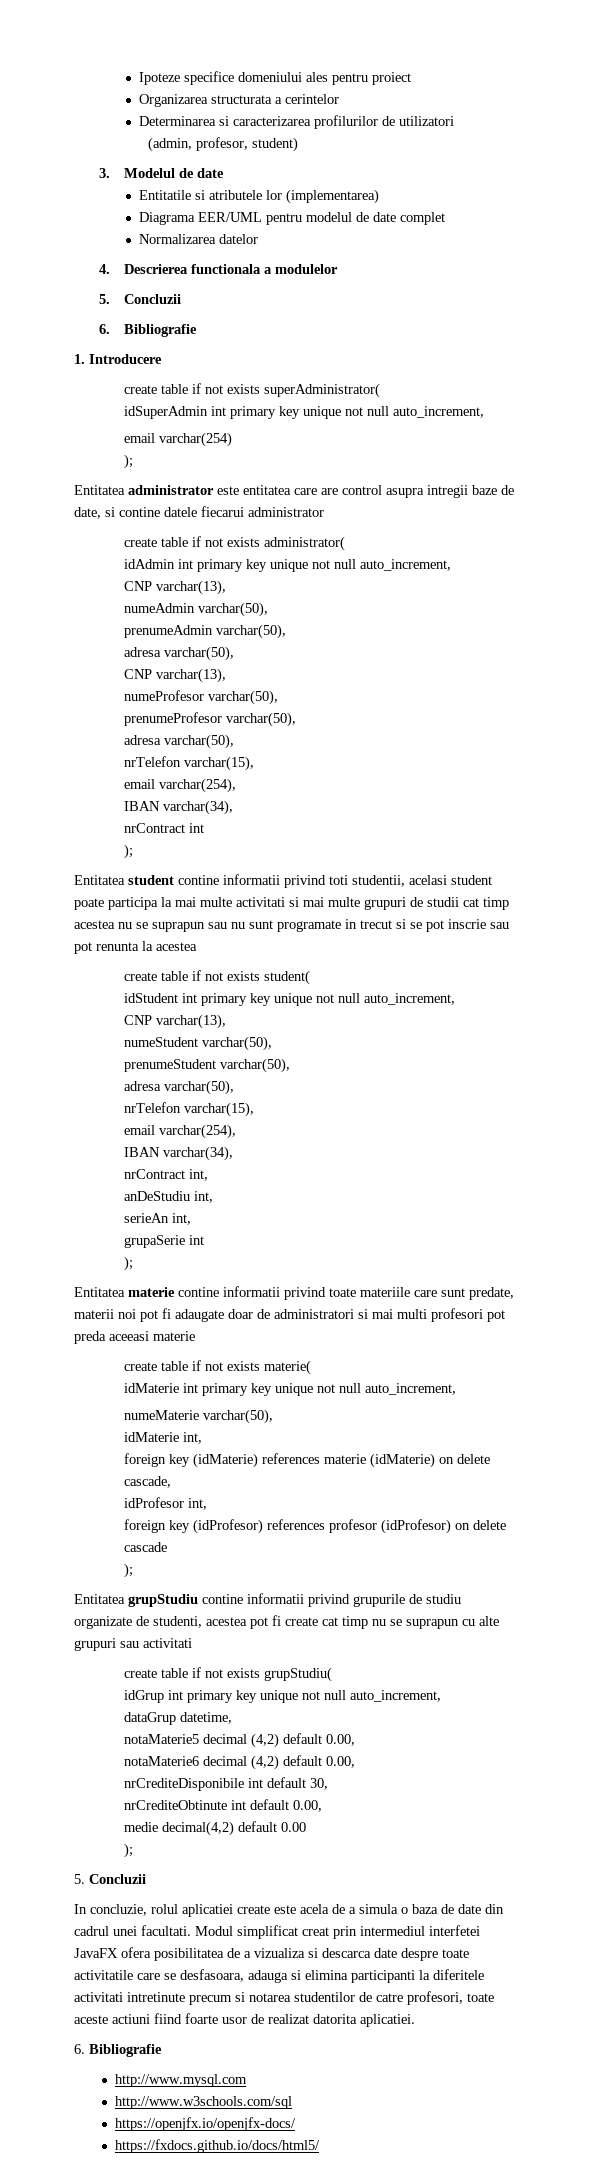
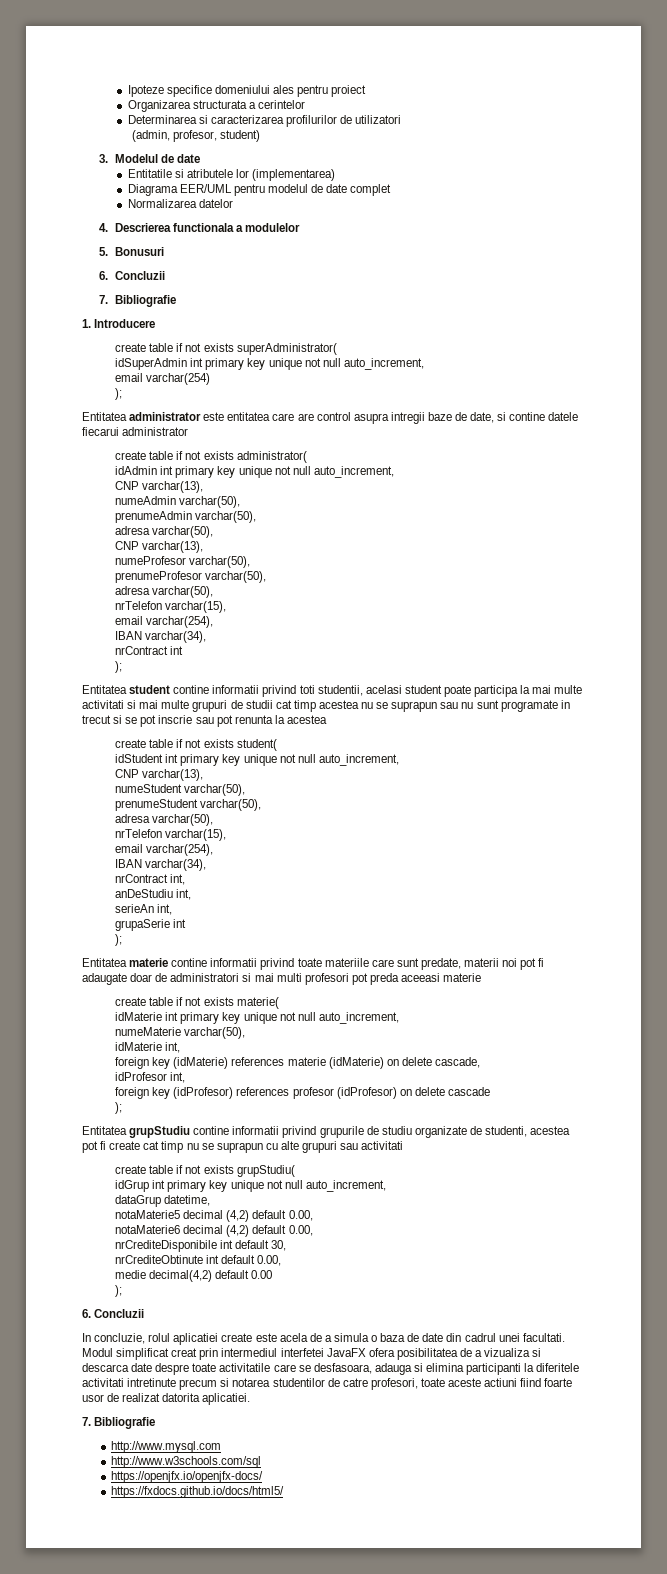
  4. Descrierea functionala a modulelor
- 5. Concluzii
- 6. Bibliografie
+ 5. Bonusuri
+ 6. Concluzii
+ 7. Bibliografie
  medie decimal(4,2) default 0.00
  );
- 5. Concluzii
+ 6. Concluzii
  Modul simplificat creat prin intermediul interfetei JavaFX ofera posibilitatea de a vizualiza si descarca date despre toate activitatile care se desfasoara, adauga si elimina participanti la diferitele activitati intretinute precum si notarea studentilor de catre profesori, toate aceste actiuni fiind foarte usor de realizat datorita aplicatiei.
- 6. Bibliografie
+ 7. Bibliografie

